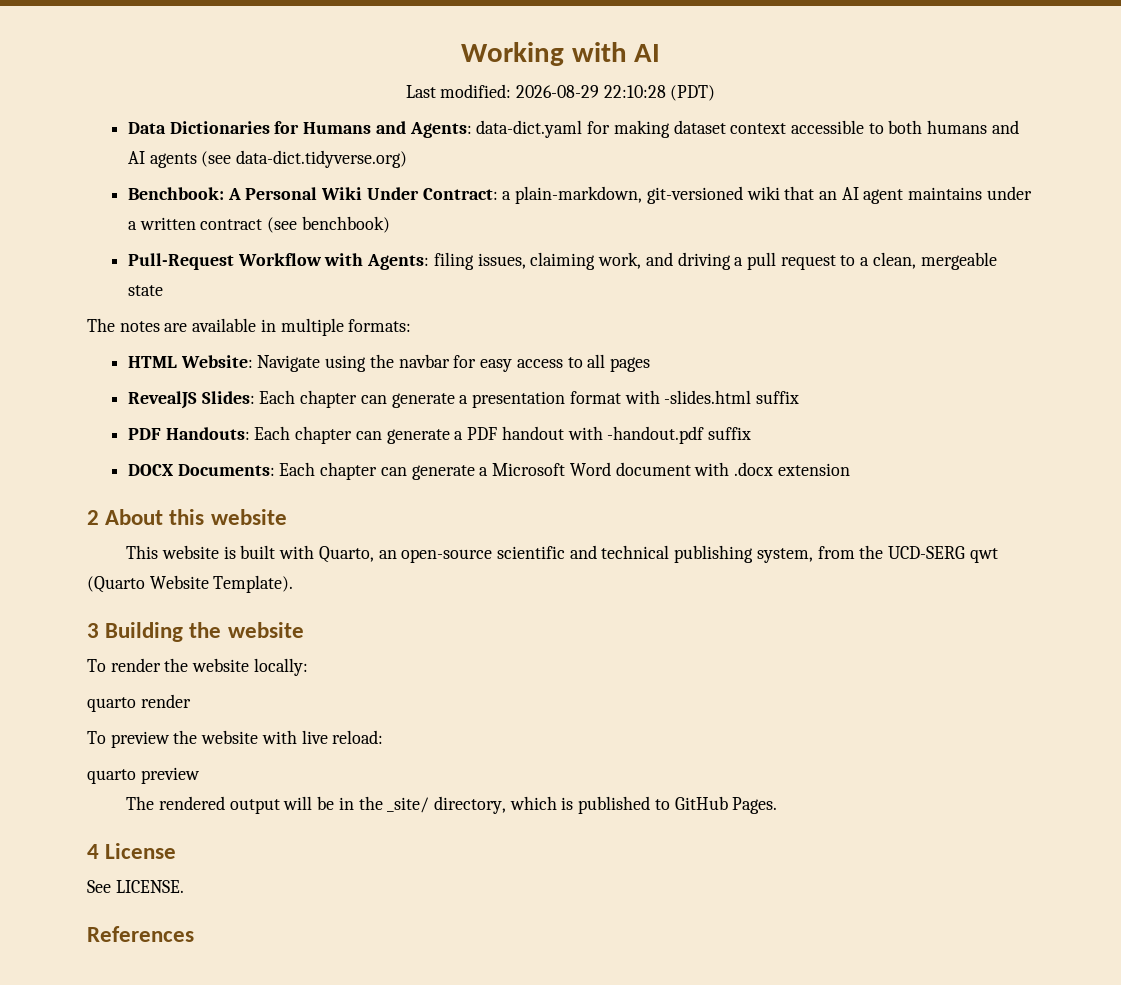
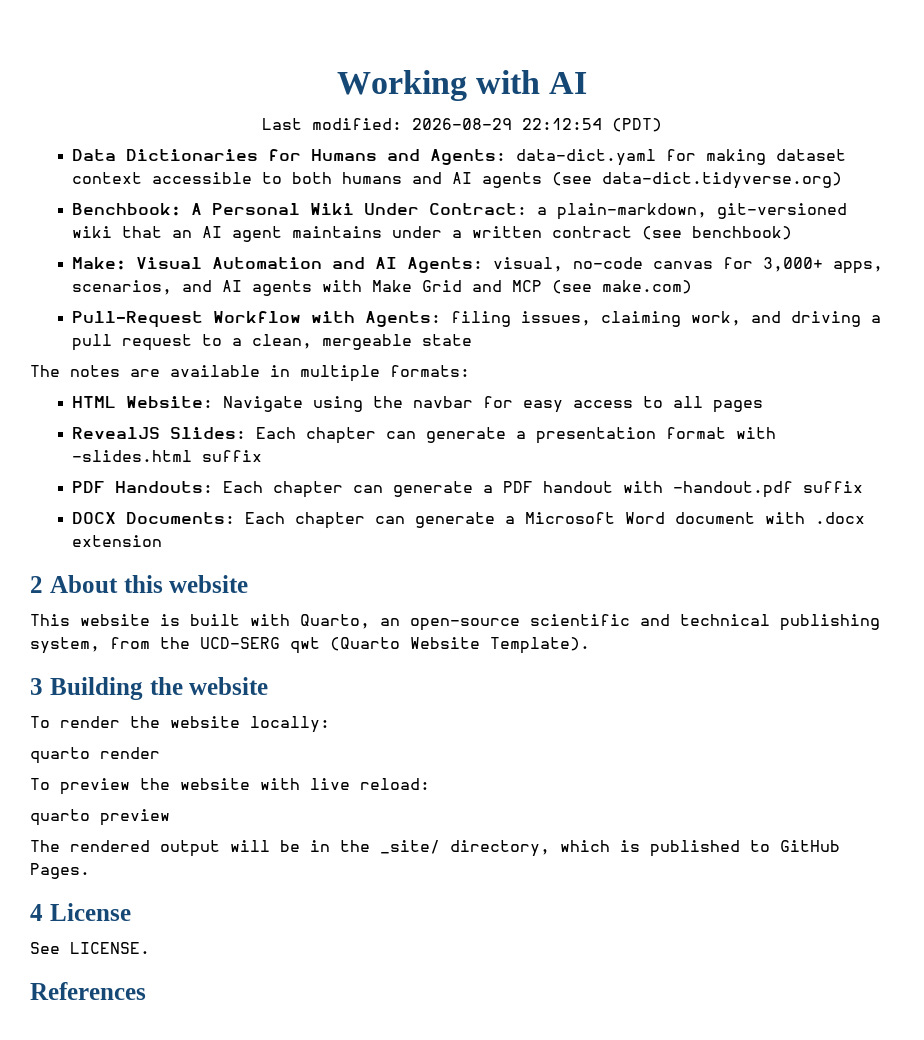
- Last modified: 2026-08-29 22:10:28 (PDT)
+ Last modified: 2026-08-29 22:12:54 (PDT)
+ Make: Visual Automation and AI Agents: visual, no-code canvas for 3,000+ apps, scenarios, and AI agents with Make Grid and MCP (see make.com)

